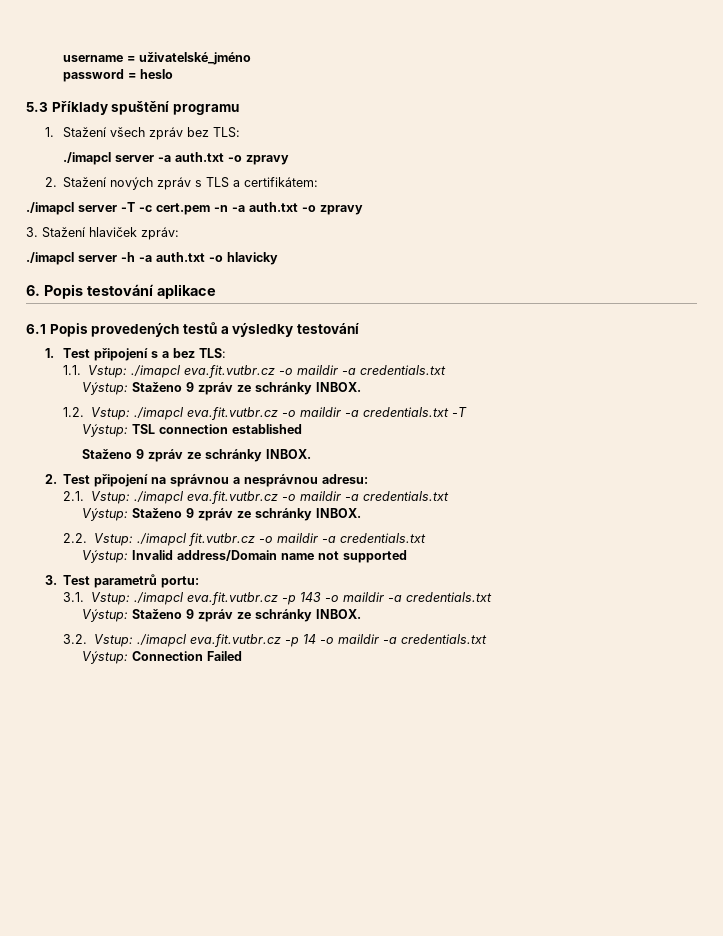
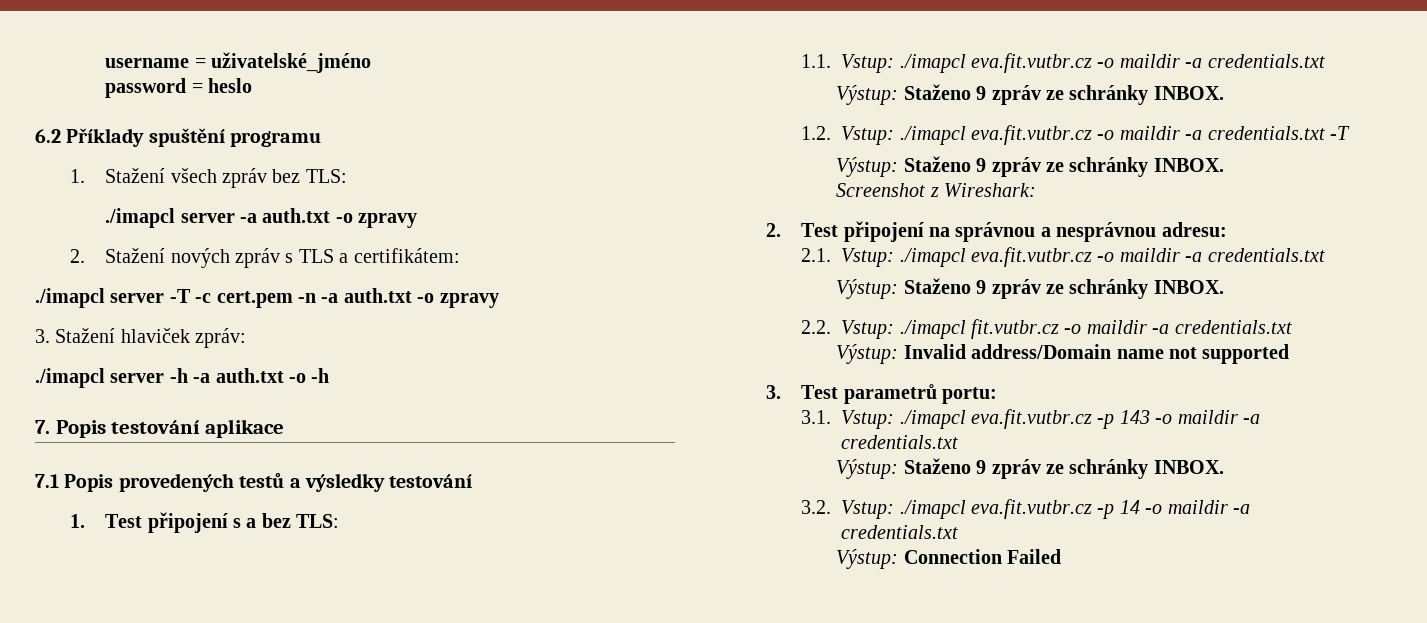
- 5.3 Příklady spuštění programu
+ 6.2 Příklady spuštění programu
- ./imapcl server -h -a auth.txt -o hlavicky
- 6. Popis testování aplikace
+ ./imapcl server -h -a auth.txt -o -h
+ 7. Popis testování aplikace
- 6.1 Popis provedených testů a výsledky testování
+ 7.1 Popis provedených testů a výsledky testování
  1.2. Vstup: ./imapcl eva.fit.vutbr.cz -o maildir -a credentials.txt -T
- Výstup: TSL connection established
- Staženo 9 zpráv ze schránky INBOX.
+ Výstup: Staženo 9 zpráv ze schránky INBOX.
+ Screenshot z Wireshark:

